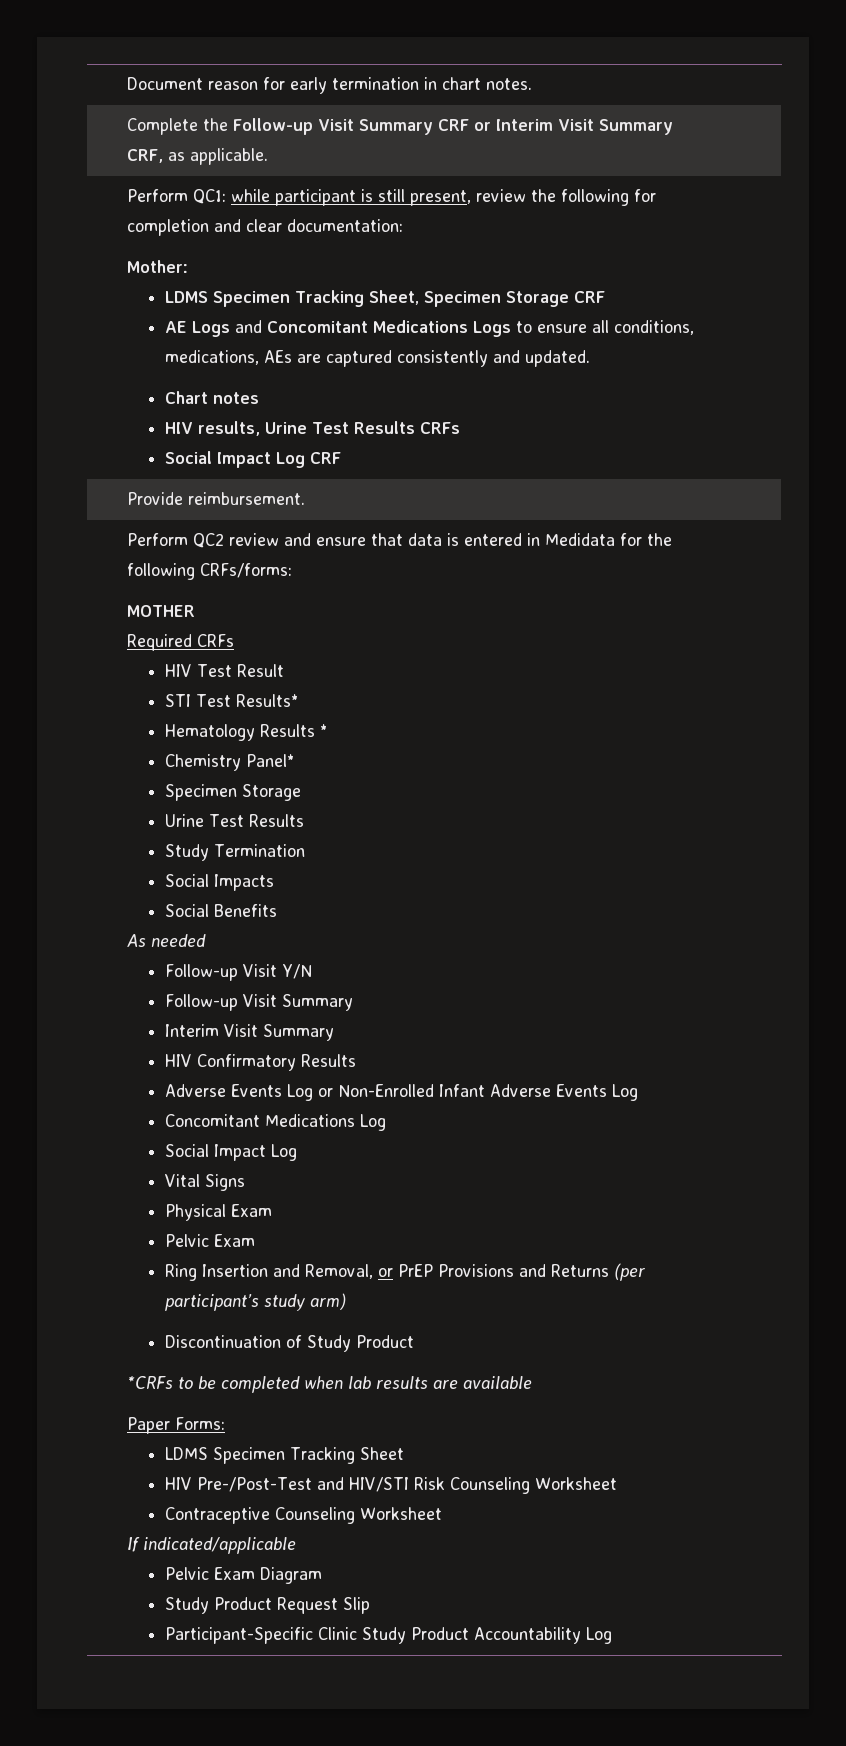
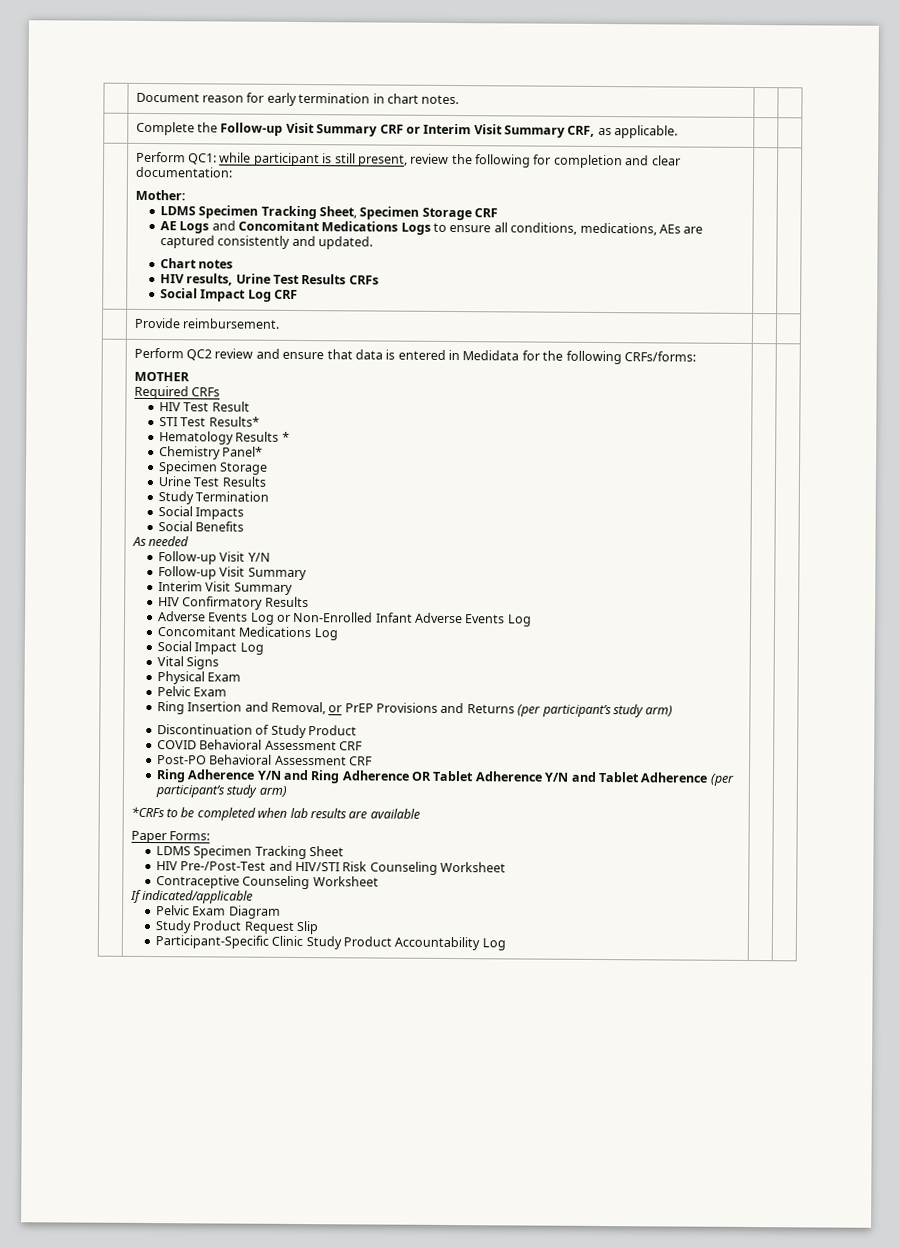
+ COVID Behavioral Assessment CRF
+ Post-PO Behavioral Assessment CRF
+ Ring Adherence Y/N and Ring Adherence OR Tablet Adherence Y/N and Tablet Adherence (per participant’s study arm)

